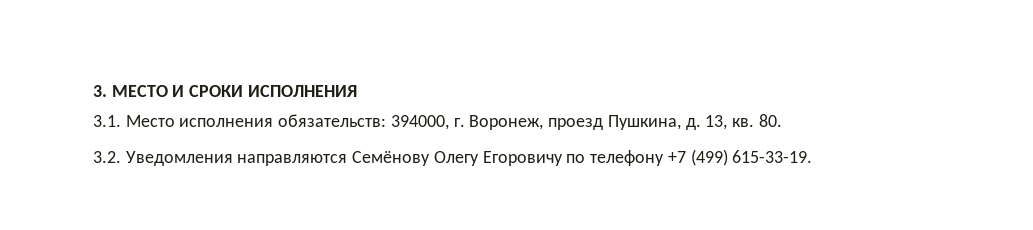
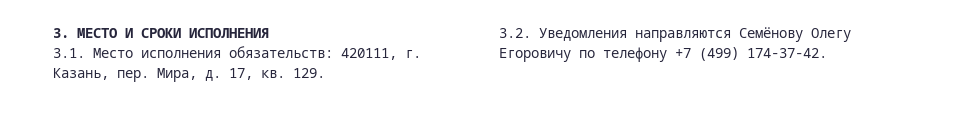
- 3.1. Место исполнения обязательств: 394000, г. Воронеж, проезд Пушкина, д. 13, кв. 80.
+ 3.1. Место исполнения обязательств: 420111, г. Казань, пер. Мира, д. 17, кв. 129.
- 3.2. Уведомления направляются Семёнову Олегу Егоровичу по телефону +7 (499) 615-33-19.
+ 3.2. Уведомления направляются Семёнову Олегу Егоровичу по телефону +7 (499) 174-37-42.

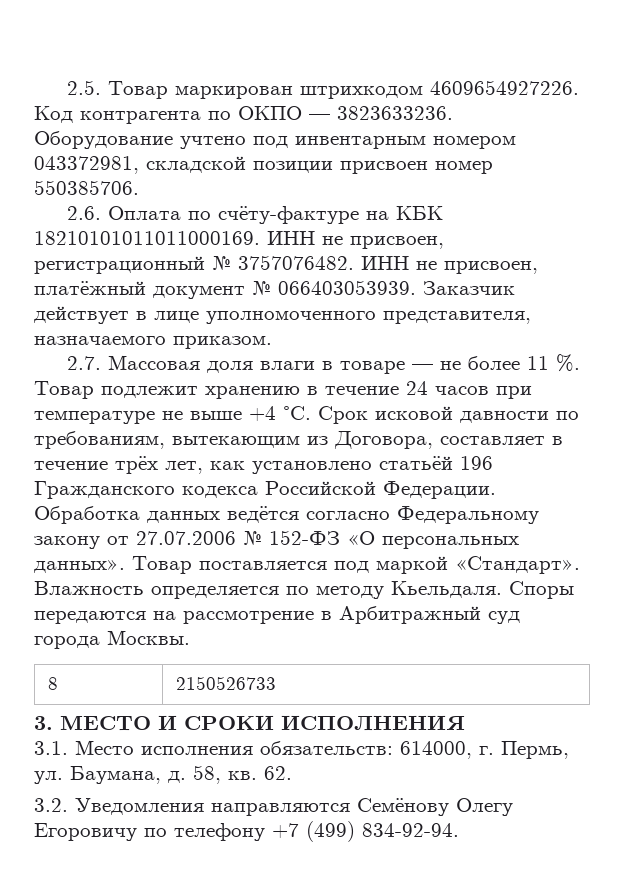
+ 2.5. Товар маркирован штрихкодом 4609654927226. Код контрагента по ОКПО — 3823633236. Оборудование учтено под инвентарным номером 043372981, складской позиции присвоен номер 550385706.
+ 2.6. Оплата по счёту-фактуре на КБК 18210101011011000169. ИНН не присвоен, регистрационный № 3757076482. ИНН не присвоен, платёжный документ № 066403053939. Заказчик действует в лице уполномоченного представителя, назначаемого приказом.
+ 2.7. Массовая доля влаги в товаре — не более 11 %. Товар подлежит хранению в течение 24 часов при температуре не выше +4 °C. Срок исковой давности по требованиям, вытекающим из Договора, составляет в течение трёх лет, как установлено статьёй 196 Гражданского кодекса Российской Федерации. Обработка данных ведётся согласно Федеральному закону от 27.07.2006 № 152-ФЗ «О персональных данных». Товар поставляется под маркой «Стандарт». Влажность определяется по методу Кьельдаля. Споры передаются на рассмотрение в Арбитражный суд города Москвы.
+ 8 | 2150526733
- 3.1. Место исполнения обязательств: 420111, г. Казань, пер. Мира, д. 17, кв. 129.
+ 3.1. Место исполнения обязательств: 614000, г. Пермь, ул. Баумана, д. 58, кв. 62.
- 3.2. Уведомления направляются Семёнову Олегу Егоровичу по телефону +7 (499) 174-37-42.
+ 3.2. Уведомления направляются Семёнову Олегу Егоровичу по телефону +7 (499) 834-92-94.

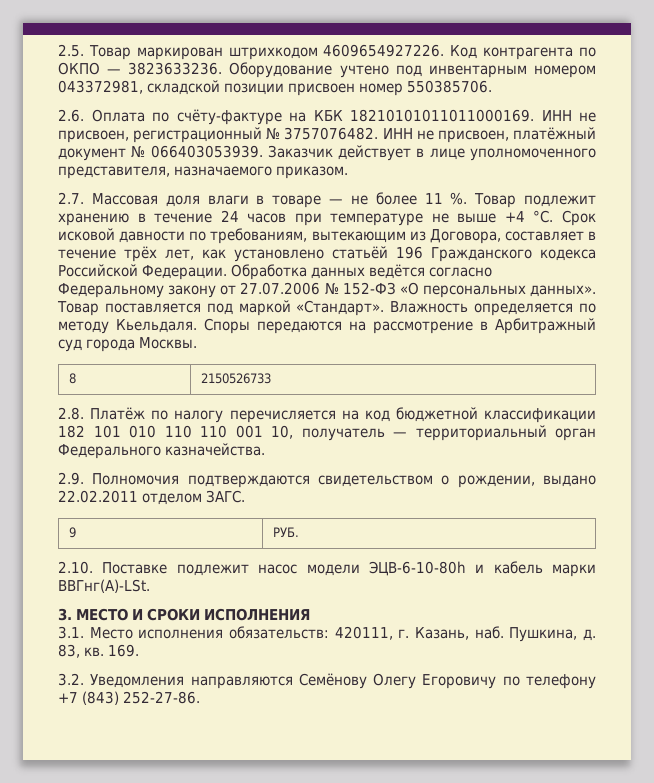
+ 2.8. Платёж по налогу перечисляется на код бюджетной классификации 182 101 010 110 110 001 10, получатель — территориальный орган Федерального казначейства.
+ 2.9. Полномочия подтверждаются свидетельством о рождении, выдано 22.02.2011 отделом ЗАГС.
+ 9 | РУБ.
+ 2.10. Поставке подлежит насос модели ЭЦВ-6-10-80h и кабель марки ВВГнг(А)-LSt.
- 3.1. Место исполнения обязательств: 614000, г. Пермь, ул. Баумана, д. 58, кв. 62.
+ 3.1. Место исполнения обязательств: 420111, г. Казань, наб. Пушкина, д. 83, кв. 169.
- 3.2. Уведомления направляются Семёнову Олегу Егоровичу по телефону +7 (499) 834-92-94.
+ 3.2. Уведомления направляются Семёнову Олегу Егоровичу по телефону +7 (843) 252-27-86.

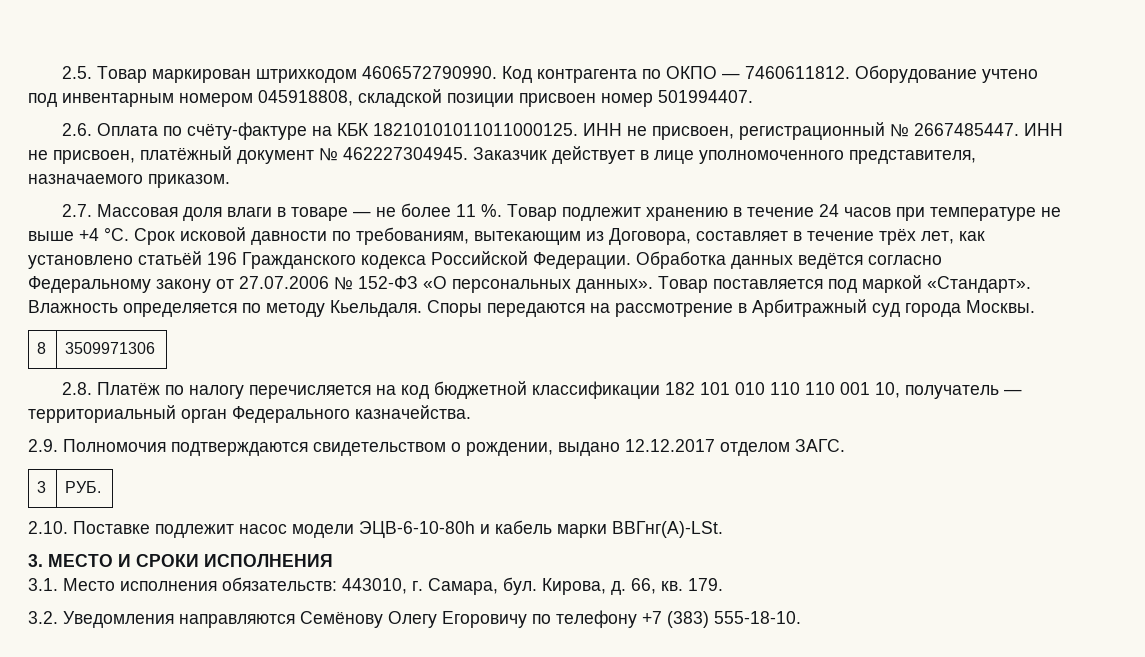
- 2.5. Товар маркирован штрихкодом 4609654927226.
+ 2.5. Товар маркирован штрихкодом 4606572790990.
- Код контрагента по ОКПО — 3823633236.
+ Код контрагента по ОКПО — 7460611812.
- Оборудование учтено под инвентарным номером 043372981, складской позиции присвоен номер 550385706.
+ Оборудование учтено под инвентарным номером 045918808, складской позиции присвоен номер 501994407.
- 2.6. Оплата по счёту-фактуре на КБК 18210101011011000169.
+ 2.6. Оплата по счёту-фактуре на КБК 18210101011011000125.
- ИНН не присвоен, регистрационный № 3757076482.
+ ИНН не присвоен, регистрационный № 2667485447.
- ИНН не присвоен, платёжный документ № 066403053939.
+ ИНН не присвоен, платёжный документ № 462227304945.
- 8 | 2150526733
+ 8 | 3509971306
- 2.9. Полномочия подтверждаются свидетельством о рождении, выдано 22.02.2011 отделом ЗАГС.
+ 2.9. Полномочия подтверждаются свидетельством о рождении, выдано 12.12.2017 отделом ЗАГС.
- 9 | РУБ.
+ 3 | РУБ.
- 3.1. Место исполнения обязательств: 420111, г. Казань, наб. Пушкина, д. 83, кв. 169.
+ 3.1. Место исполнения обязательств: 443010, г. Самара, бул. Кирова, д. 66, кв. 179.
- 3.2. Уведомления направляются Семёнову Олегу Егоровичу по телефону +7 (843) 252-27-86.
+ 3.2. Уведомления направляются Семёнову Олегу Егоровичу по телефону +7 (383) 555-18-10.

